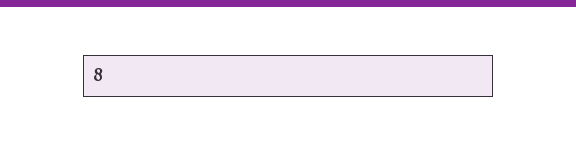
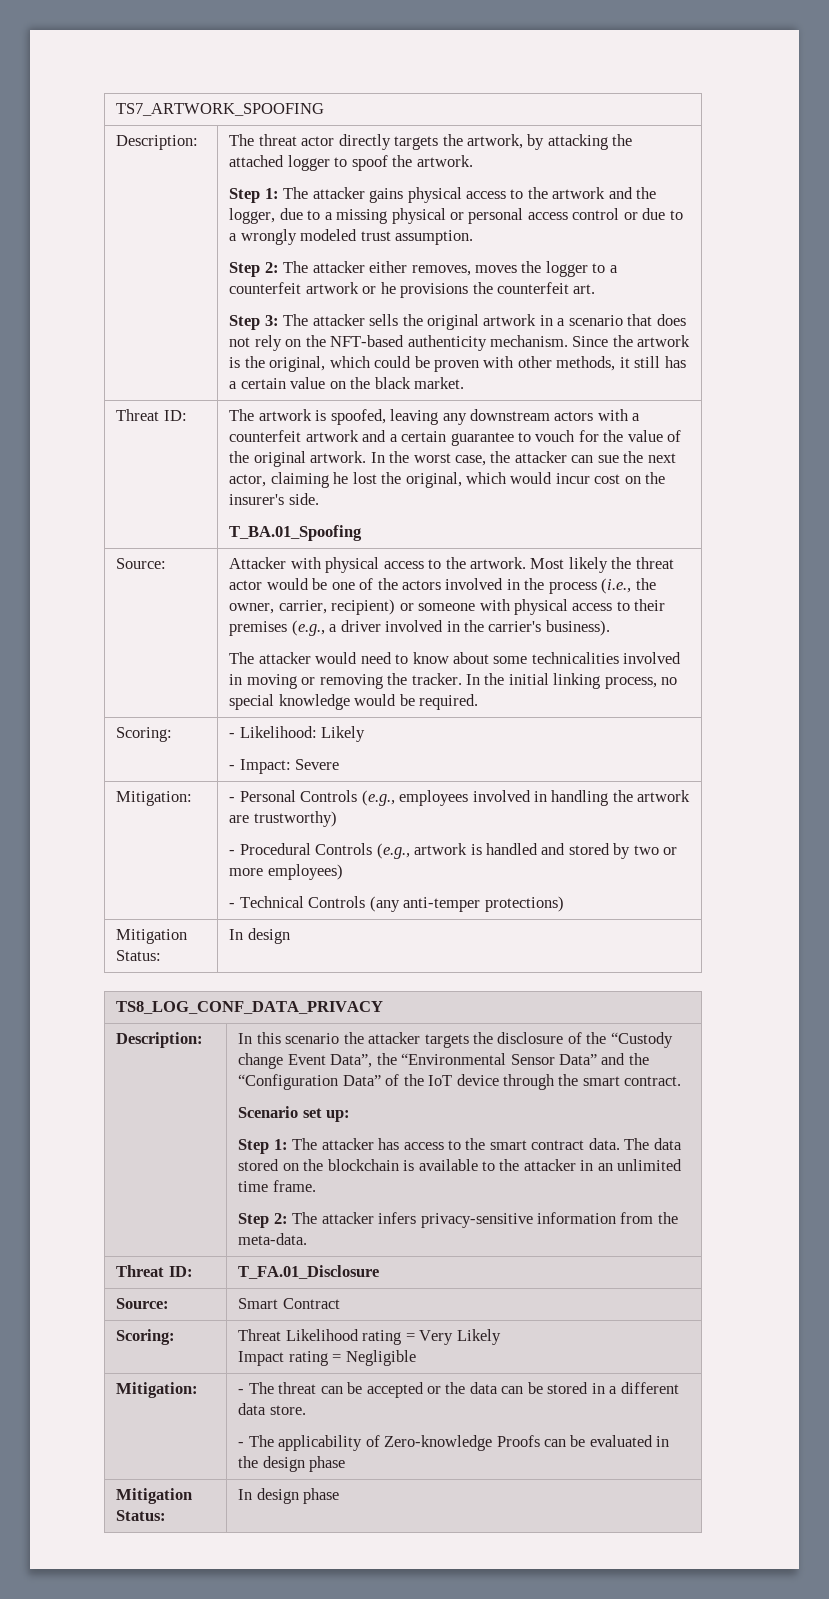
- 8
+ TS7_ARTWORK_SPOOFING
+ Description: | The threat actor directly targets the artwork, by attacking the attached logger to spoof the artwork.
+ Step 1: The attacker gains physical access to the artwork and the logger, due to a missing physical or personal access control or due to a wrongly modeled trust assumption.
+ Step 2: The attacker either removes, moves the logger to a counterfeit artwork or he provisions the counterfeit art.
+ Step 3: The attacker sells the original artwork in a scenario that does not rely on the NFT-based authenticity mechanism. Since the artwork is the original, which could be proven with other methods, it still has a certain value on the black market.
+ Threat ID: | The artwork is spoofed, leaving any downstream actors with a counterfeit artwork and a certain guarantee to vouch for the value of the original artwork. In the worst case, the attacker can sue the next actor, claiming he lost the original, which would incur cost on the insurer's side.
+ T_BA.01_Spoofing
+ Source: | Attacker with physical access to the artwork. Most likely the threat actor would be one of the actors involved in the process (i.e., the owner, carrier, recipient) or someone with physical access to their premises (e.g., a driver involved in the carrier's business).
+ The attacker would need to know about some technicalities involved in moving or removing the tracker. In the initial linking process, no special knowledge would be required.
+ Scoring: | - Likelihood: Likely
+ - Impact: Severe
+ Mitigation: | - Personal Controls (e.g., employees involved in handling the artwork are trustworthy)
+ - Procedural Controls (e.g., artwork is handled and stored by two or more employees)
+ - Technical Controls (any anti-temper protections)
+ Mitigation Status: | In design
+ TS8_LOG_CONF_DATA_PRIVACY
+ Description: | In this scenario the attacker targets the disclosure of the “Custody change Event Data”, the “Environmental Sensor Data” and the “Configuration Data” of the IoT device through the smart contract.
+ Scenario set up:
+ Step 1: The attacker has access to the smart contract data. The data stored on the blockchain is available to the attacker in an unlimited time frame.
+ Step 2: The attacker infers privacy-sensitive information from the meta-data.
+ Threat ID: | T_FA.01_Disclosure
+ Source: | Smart Contract
+ Scoring: | Threat Likelihood rating = Very Likely
+ Impact rating = Negligible
+ Mitigation: | - The threat can be accepted or the data can be stored in a different data store.
+ - The applicability of Zero-knowledge Proofs can be evaluated in the design phase
+ Mitigation Status: | In design phase

